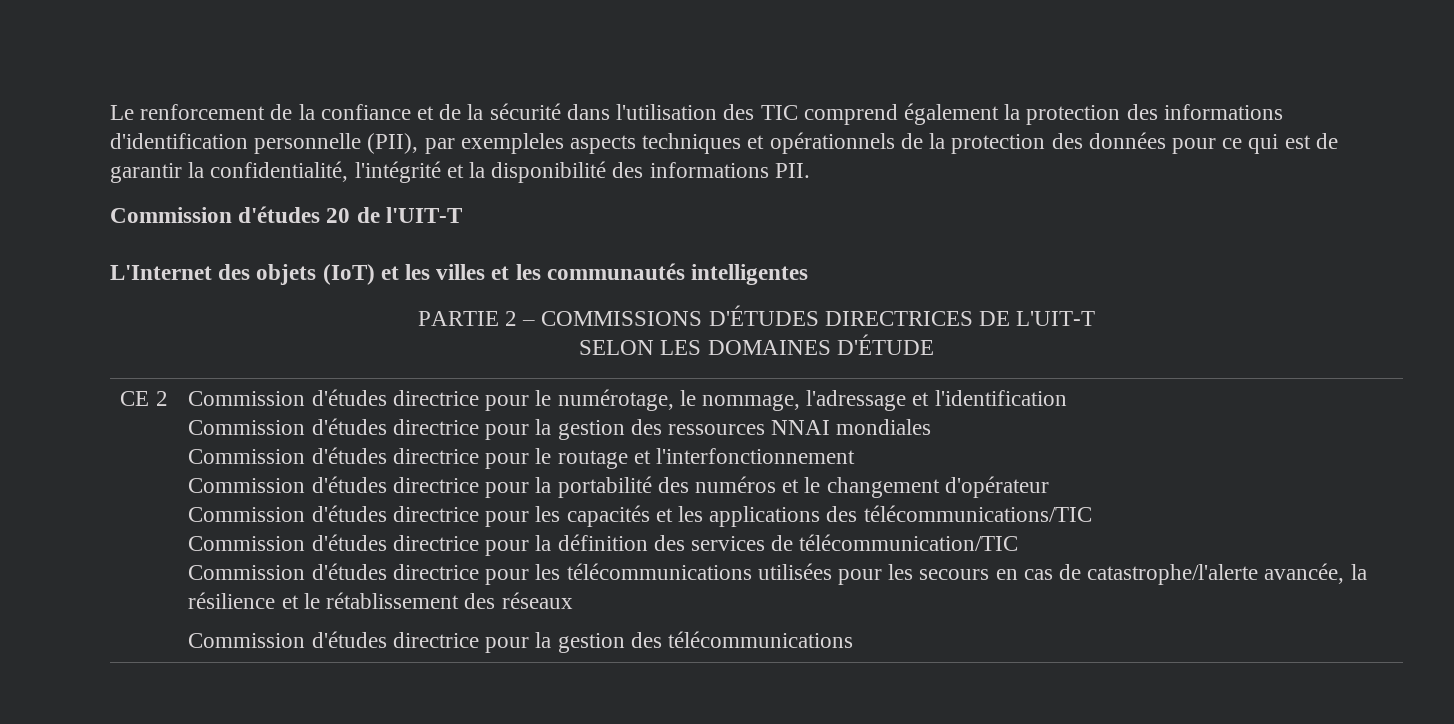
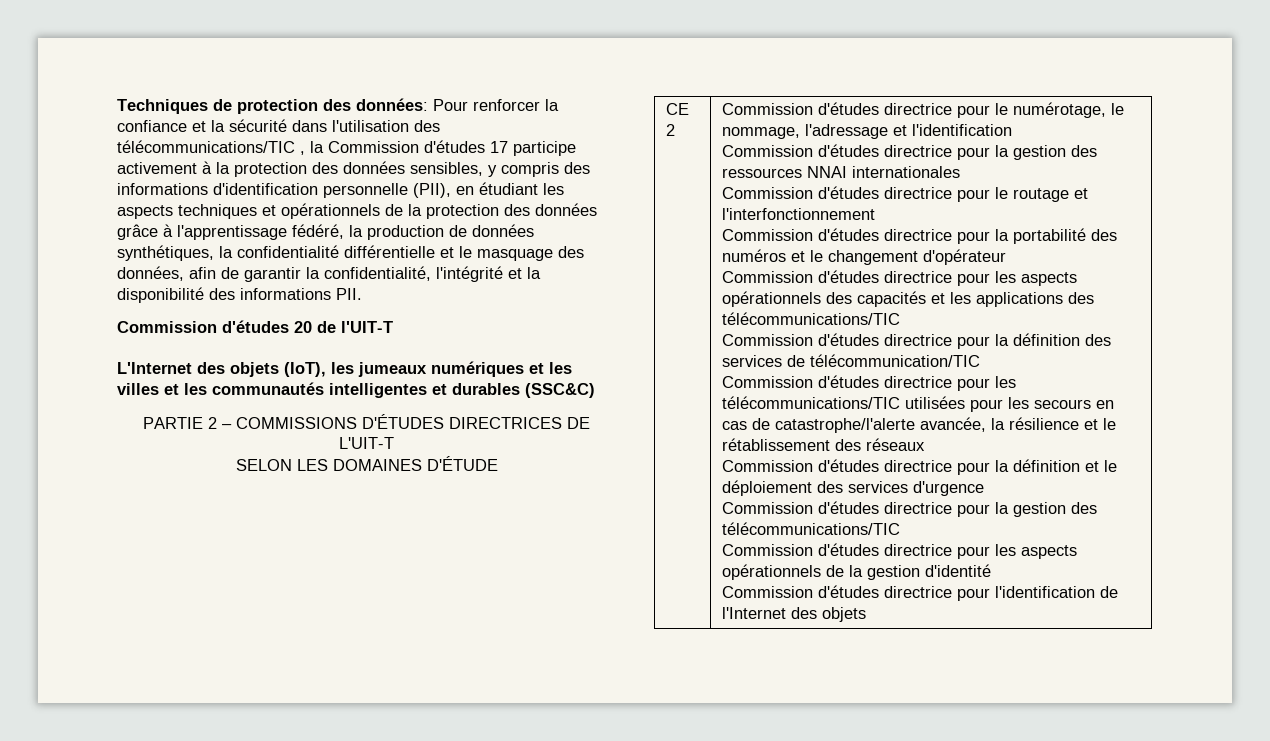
- Le renforcement de la confiance et de la sécurité dans l'utilisation des TIC comprend également la protection des informations d'identification personnelle (PII), par exempleles aspects techniques et opérationnels de la protection des données pour ce qui est de garantir la confidentialité, l'intégrité et la disponibilité des informations PII.
+ Techniques de protection des données: Pour renforcer la confiance et la sécurité dans l'utilisation des télécommunications/TIC , la Commission d'études 17 participe activement à la protection des données sensibles, y compris des informations d'identification personnelle (PII), en étudiant les aspects techniques et opérationnels de la protection des données grâce à l'apprentissage fédéré, la production de données synthétiques, la confidentialité différentielle et le masquage des données, afin de garantir la confidentialité, l'intégrité et la disponibilité des informations PII.
- L'Internet des objets (IoT) et les villes et les communautés intelligentes
+ L'Internet des objets (IoT), les jumeaux numériques et les villes et les communautés intelligentes et durables (SSC&C)
- Commission d'études directrice pour la gestion des ressources NNAI mondiales
+ Commission d'études directrice pour la gestion des ressources NNAI internationales
- Commission d'études directrice pour les capacités et les applications des télécommunications/TIC
+ Commission d'études directrice pour les aspects opérationnels des capacités et les applications des télécommunications/TIC
- Commission d'études directrice pour les télécommunications utilisées pour les secours en cas de catastrophe/l'alerte avancée, la résilience et le rétablissement des réseaux
+ Commission d'études directrice pour les télécommunications/TIC utilisées pour les secours en cas de catastrophe/l'alerte avancée, la résilience et le rétablissement des réseaux
- Commission d'études directrice pour la gestion des télécommunications
+ Commission d'études directrice pour la définition et le déploiement des services d'urgence
+ Commission d'études directrice pour la gestion des télécommunications/TIC
+ Commission d'études directrice pour les aspects opérationnels de la gestion d'identité
+ Commission d'études directrice pour l'identification de l'Internet des objets

